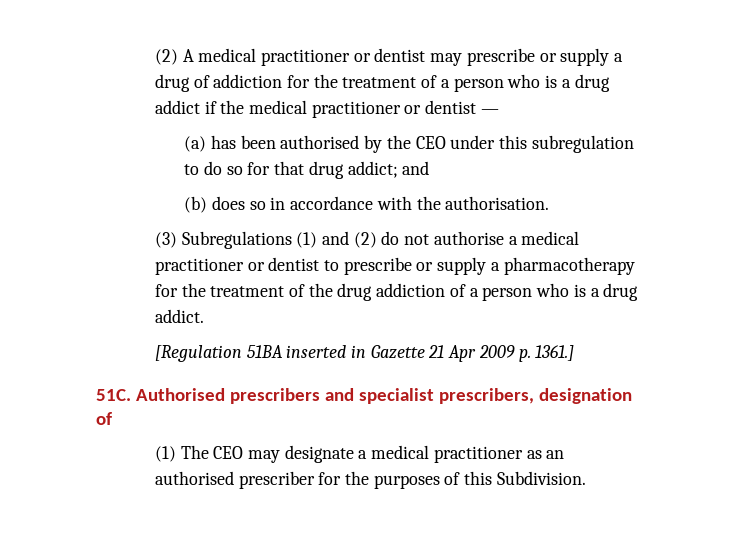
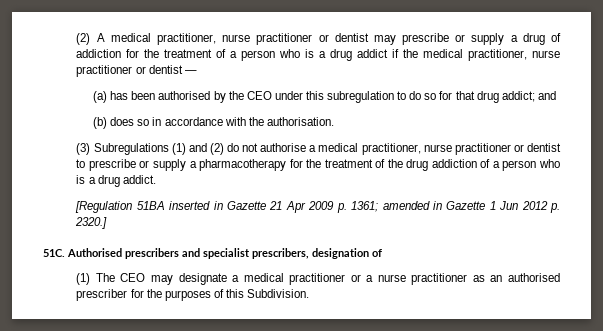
- (2) A medical practitioner or dentist may prescribe or supply a drug of addiction for the treatment of a person who is a drug addict if the medical practitioner or dentist —
+ (2) A medical practitioner, nurse practitioner or dentist may prescribe or supply a drug of addiction for the treatment of a person who is a drug addict if the medical practitioner, nurse practitioner or dentist —
- (3) Subregulations (1) and (2) do not authorise a medical practitioner or dentist to prescribe or supply a pharmacotherapy for the treatment of the drug addiction of a person who is a drug addict.
+ (3) Subregulations (1) and (2) do not authorise a medical practitioner, nurse practitioner or dentist to prescribe or supply a pharmacotherapy for the treatment of the drug addiction of a person who is a drug addict.
- [Regulation 51BA inserted in Gazette 21 Apr 2009 p. 1361.]
+ [Regulation 51BA inserted in Gazette 21 Apr 2009 p. 1361; amended in Gazette 1 Jun 2012 p. 2320.]
- (1) The CEO may designate a medical practitioner as an authorised prescriber for the purposes of this Subdivision.
+ (1) The CEO may designate a medical practitioner or a nurse practitioner as an authorised prescriber for the purposes of this Subdivision.

